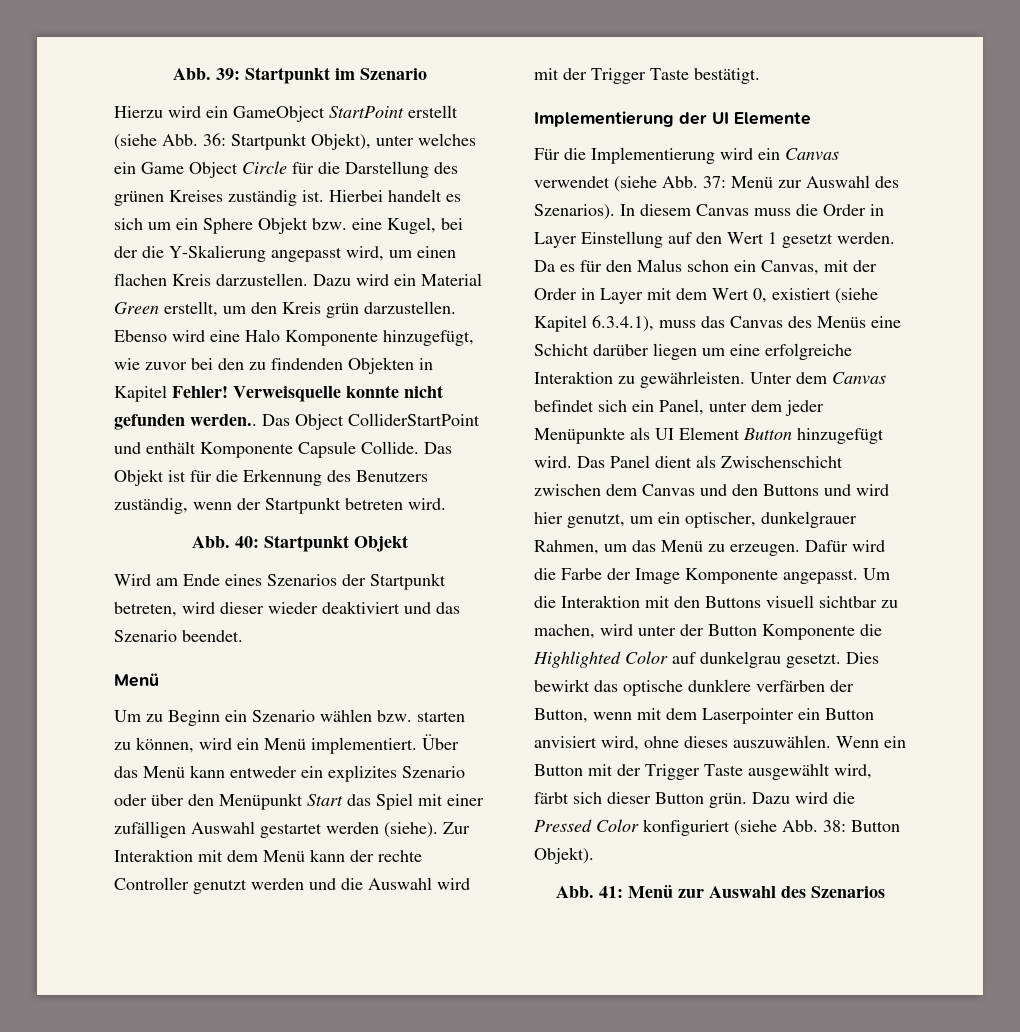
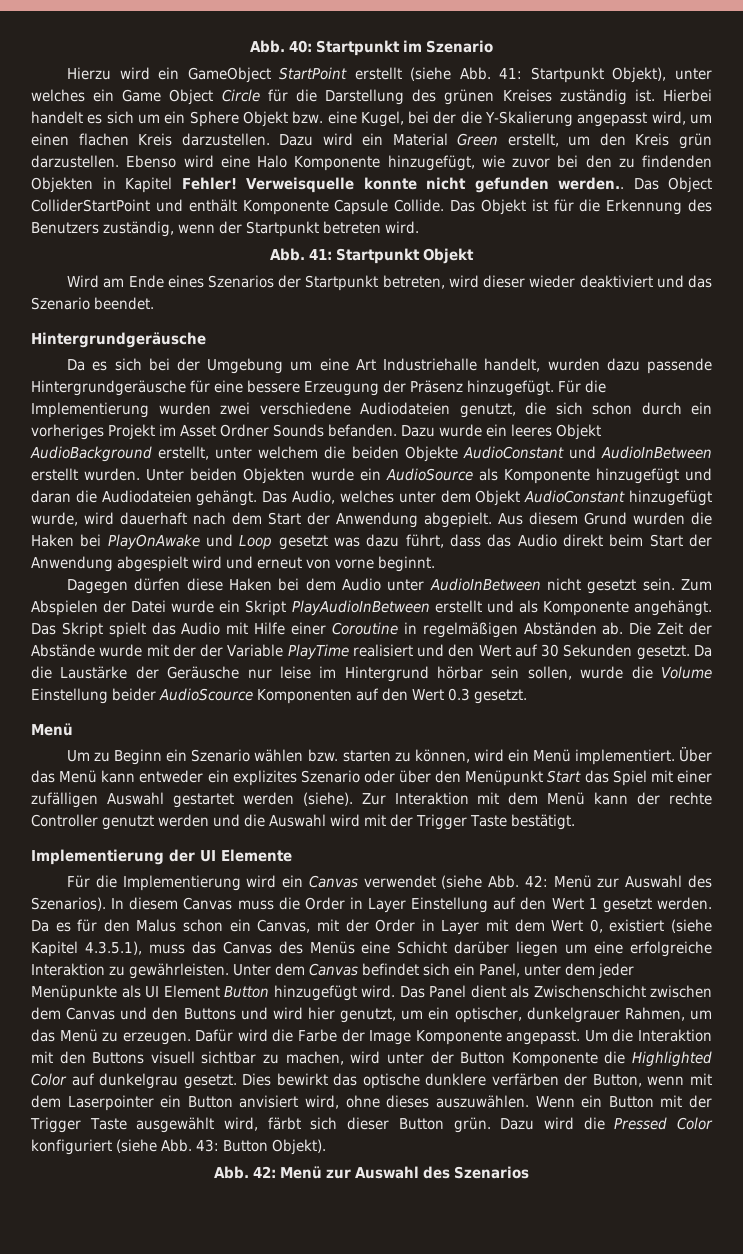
- Abb. 39: Startpunkt im Szenario
+ Abb. 40: Startpunkt im Szenario
- Hierzu wird ein GameObject StartPoint erstellt (siehe Abb. 36: Startpunkt Objekt), unter welches ein Game Object Circle für die Darstellung des grünen Kreises zuständig ist.
+ Hierzu wird ein GameObject StartPoint erstellt (siehe Abb. 41: Startpunkt Objekt), unter welches ein Game Object Circle für die Darstellung des grünen Kreises zuständig ist.
- Abb. 40: Startpunkt Objekt
+ Abb. 41: Startpunkt Objekt
  Wird am Ende eines Szenarios der Startpunkt betreten, wird dieser wieder deaktiviert und das Szenario beendet.
+ Hintergrundgeräusche
+ Da es sich bei der Umgebung um eine Art Industriehalle handelt, wurden dazu passende Hintergrundgeräusche für eine bessere Erzeugung der Präsenz hinzugefügt. Für die Implementierung wurden zwei verschiedene Audiodateien genutzt, die sich schon durch ein vorheriges Projekt im Asset Ordner Sounds befanden. Dazu wurde ein leeres Objekt AudioBackground erstellt, unter welchem die beiden Objekte AudioConstant und AudioInBetween erstellt wurden. Unter beiden Objekten wurde ein AudioSource als Komponente hinzugefügt und daran die Audiodateien gehängt. Das Audio, welches unter dem Objekt AudioConstant hinzugefügt wurde, wird dauerhaft nach dem Start der Anwendung abgepielt. Aus diesem Grund wurden die Haken bei PlayOnAwake und Loop gesetzt was dazu führt, dass das Audio direkt beim Start der Anwendung abgespielt wird und erneut von vorne beginnt.
+ Dagegen dürfen diese Haken bei dem Audio unter AudioInBetween nicht gesetzt sein. Zum Abspielen der Datei wurde ein Skript PlayAudioInBetween erstellt und als Komponente angehängt. Das Skript spielt das Audio mit Hilfe einer Coroutine in regelmäßigen Abständen ab. Die Zeit der Abstände wurde mit der der Variable PlayTime realisiert und den Wert auf 30 Sekunden gesetzt. Da die Laustärke der Geräusche nur leise im Hintergrund hörbar sein sollen, wurde die Volume Einstellung beider AudioScource Komponenten auf den Wert 0.3 gesetzt.
- Für die Implementierung wird ein Canvas verwendet (siehe Abb. 37: Menü zur Auswahl des Szenarios).
+ Für die Implementierung wird ein Canvas verwendet (siehe Abb. 42: Menü zur Auswahl des Szenarios).
- Da es für den Malus schon ein Canvas, mit der Order in Layer mit dem Wert 0, existiert (siehe Kapitel 6.3.4.1), muss das Canvas des Menüs eine Schicht darüber liegen um eine erfolgreiche Interaktion zu gewährleisten.
+ Da es für den Malus schon ein Canvas, mit der Order in Layer mit dem Wert 0, existiert (siehe Kapitel 4.3.5.1), muss das Canvas des Menüs eine Schicht darüber liegen um eine erfolgreiche Interaktion zu gewährleisten.
- Dazu wird die Pressed Color konfiguriert (siehe Abb. 38: Button Objekt).
+ Dazu wird die Pressed Color konfiguriert (siehe Abb. 43: Button Objekt).
- Abb. 41: Menü zur Auswahl des Szenarios
+ Abb. 42: Menü zur Auswahl des Szenarios

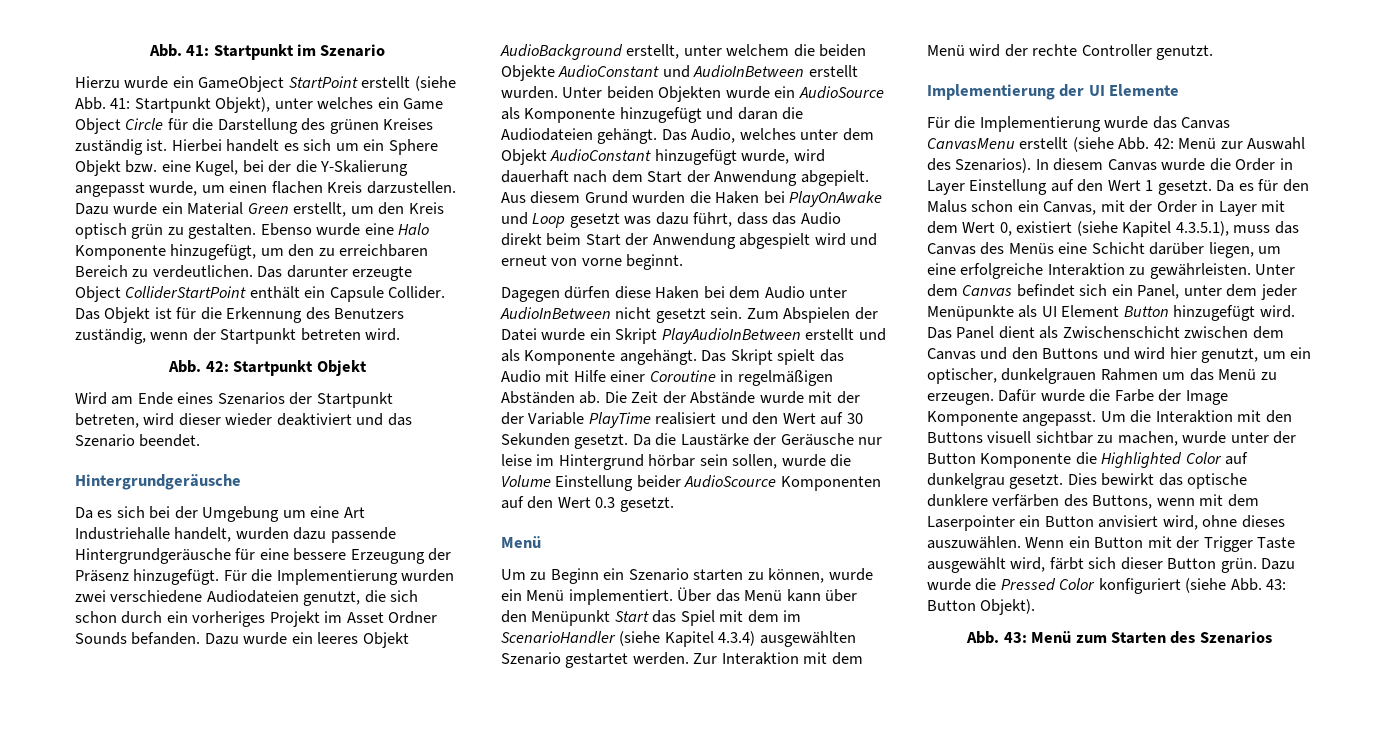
- Abb. 40: Startpunkt im Szenario
+ Abb. 41: Startpunkt im Szenario
- Hierzu wird ein GameObject StartPoint erstellt (siehe Abb. 41: Startpunkt Objekt), unter welches ein Game Object Circle für die Darstellung des grünen Kreises zuständig ist.
+ Hierzu wurde ein GameObject StartPoint erstellt (siehe Abb. 41: Startpunkt Objekt), unter welches ein Game Object Circle für die Darstellung des grünen Kreises zuständig ist.
- Hierbei handelt es sich um ein Sphere Objekt bzw. eine Kugel, bei der die Y-Skalierung angepasst wird, um einen flachen Kreis darzustellen.
+ Hierbei handelt es sich um ein Sphere Objekt bzw. eine Kugel, bei der die Y-Skalierung angepasst wurde, um einen flachen Kreis darzustellen.
- Dazu wird ein Material Green erstellt, um den Kreis grün darzustellen. Ebenso wird eine Halo Komponente hinzugefügt, wie zuvor bei den zu findenden Objekten in Kapitel Fehler! Verweisquelle konnte nicht gefunden werden.. Das Object ColliderStartPoint und enthält Komponente Capsule Collide.
+ Dazu wurde ein Material Green erstellt, um den Kreis optisch grün zu gestalten. Ebenso wurde eine Halo Komponente hinzugefügt, um den zu erreichbaren Bereich zu verdeutlichen. Das darunter erzeugte Object ColliderStartPoint enthält ein Capsule Collider.
- Abb. 41: Startpunkt Objekt
+ Abb. 42: Startpunkt Objekt
- Um zu Beginn ein Szenario wählen bzw. starten zu können, wird ein Menü implementiert.
+ Um zu Beginn ein Szenario starten zu können, wurde ein Menü implementiert.
- Über das Menü kann entweder ein explizites Szenario oder über den Menüpunkt Start das Spiel mit einer zufälligen Auswahl gestartet werden (siehe).
+ Über das Menü kann über den Menüpunkt Start das Spiel mit dem im ScenarioHandler (siehe Kapitel 4.3.4) ausgewählten Szenario gestartet werden.
- Zur Interaktion mit dem Menü kann der rechte Controller genutzt werden und die Auswahl wird mit der Trigger Taste bestätigt.
+ Zur Interaktion mit dem Menü wird der rechte Controller genutzt.
- Für die Implementierung wird ein Canvas verwendet (siehe Abb. 42: Menü zur Auswahl des Szenarios).
+ Für die Implementierung wurde das Canvas CanvasMenu erstellt (siehe Abb. 42: Menü zur Auswahl des Szenarios).
- In diesem Canvas muss die Order in Layer Einstellung auf den Wert 1 gesetzt werden.
+ In diesem Canvas wurde die Order in Layer Einstellung auf den Wert 1 gesetzt.
- Da es für den Malus schon ein Canvas, mit der Order in Layer mit dem Wert 0, existiert (siehe Kapitel 4.3.5.1), muss das Canvas des Menüs eine Schicht darüber liegen um eine erfolgreiche Interaktion zu gewährleisten.
+ Da es für den Malus schon ein Canvas, mit der Order in Layer mit dem Wert 0, existiert (siehe Kapitel 4.3.5.1), muss das Canvas des Menüs eine Schicht darüber liegen, um eine erfolgreiche Interaktion zu gewährleisten.
- Das Panel dient als Zwischenschicht zwischen dem Canvas und den Buttons und wird hier genutzt, um ein optischer, dunkelgrauer Rahmen, um das Menü zu erzeugen.
+ Das Panel dient als Zwischenschicht zwischen dem Canvas und den Buttons und wird hier genutzt, um ein optischer, dunkelgrauen Rahmen um das Menü zu erzeugen.
- Dafür wird die Farbe der Image Komponente angepasst.
+ Dafür wurde die Farbe der Image Komponente angepasst.
- Um die Interaktion mit den Buttons visuell sichtbar zu machen, wird unter der Button Komponente die Highlighted Color auf dunkelgrau gesetzt.
+ Um die Interaktion mit den Buttons visuell sichtbar zu machen, wurde unter der Button Komponente die Highlighted Color auf dunkelgrau gesetzt.
- Dies bewirkt das optische dunklere verfärben der Button, wenn mit dem Laserpointer ein Button anvisiert wird, ohne dieses auszuwählen.
+ Dies bewirkt das optische dunklere verfärben des Buttons, wenn mit dem Laserpointer ein Button anvisiert wird, ohne dieses auszuwählen.
- Dazu wird die Pressed Color konfiguriert (siehe Abb. 43: Button Objekt).
+ Dazu wurde die Pressed Color konfiguriert (siehe Abb. 43: Button Objekt).
- Abb. 42: Menü zur Auswahl des Szenarios
+ Abb. 43: Menü zum Starten des Szenarios

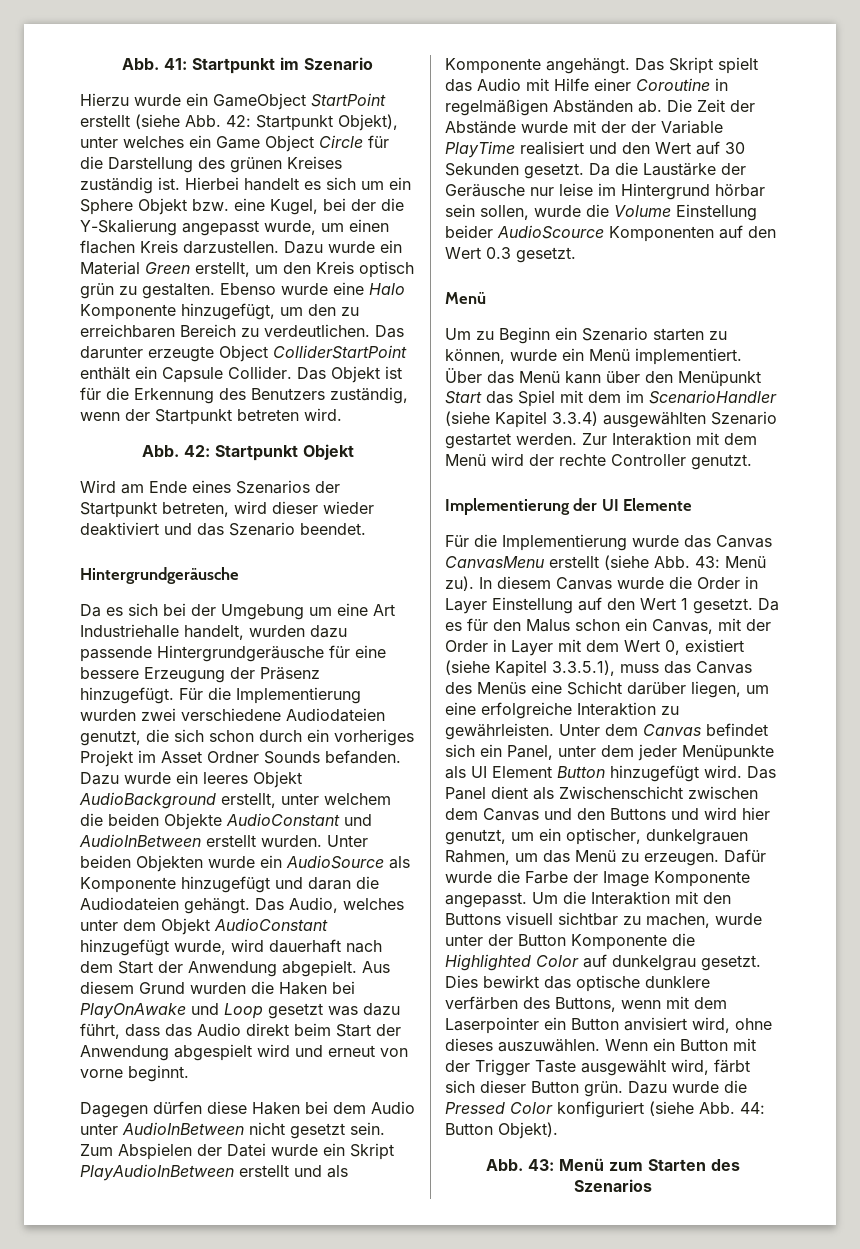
- Hierzu wurde ein GameObject StartPoint erstellt (siehe Abb. 41: Startpunkt Objekt), unter welches ein Game Object Circle für die Darstellung des grünen Kreises zuständig ist.
+ Hierzu wurde ein GameObject StartPoint erstellt (siehe Abb. 42: Startpunkt Objekt), unter welches ein Game Object Circle für die Darstellung des grünen Kreises zuständig ist.
- Über das Menü kann über den Menüpunkt Start das Spiel mit dem im ScenarioHandler (siehe Kapitel 4.3.4) ausgewählten Szenario gestartet werden.
+ Über das Menü kann über den Menüpunkt Start das Spiel mit dem im ScenarioHandler (siehe Kapitel 3.3.4) ausgewählten Szenario gestartet werden.
- Für die Implementierung wurde das Canvas CanvasMenu erstellt (siehe Abb. 42: Menü zur Auswahl des Szenarios).
+ Für die Implementierung wurde das Canvas CanvasMenu erstellt (siehe Abb. 43: Menü zu).
- Da es für den Malus schon ein Canvas, mit der Order in Layer mit dem Wert 0, existiert (siehe Kapitel 4.3.5.1), muss das Canvas des Menüs eine Schicht darüber liegen, um eine erfolgreiche Interaktion zu gewährleisten.
+ Da es für den Malus schon ein Canvas, mit der Order in Layer mit dem Wert 0, existiert (siehe Kapitel 3.3.5.1), muss das Canvas des Menüs eine Schicht darüber liegen, um eine erfolgreiche Interaktion zu gewährleisten.
- Das Panel dient als Zwischenschicht zwischen dem Canvas und den Buttons und wird hier genutzt, um ein optischer, dunkelgrauen Rahmen um das Menü zu erzeugen.
+ Das Panel dient als Zwischenschicht zwischen dem Canvas und den Buttons und wird hier genutzt, um ein optischer, dunkelgrauen Rahmen, um das Menü zu erzeugen.
- Dazu wurde die Pressed Color konfiguriert (siehe Abb. 43: Button Objekt).
+ Dazu wurde die Pressed Color konfiguriert (siehe Abb. 44: Button Objekt).

